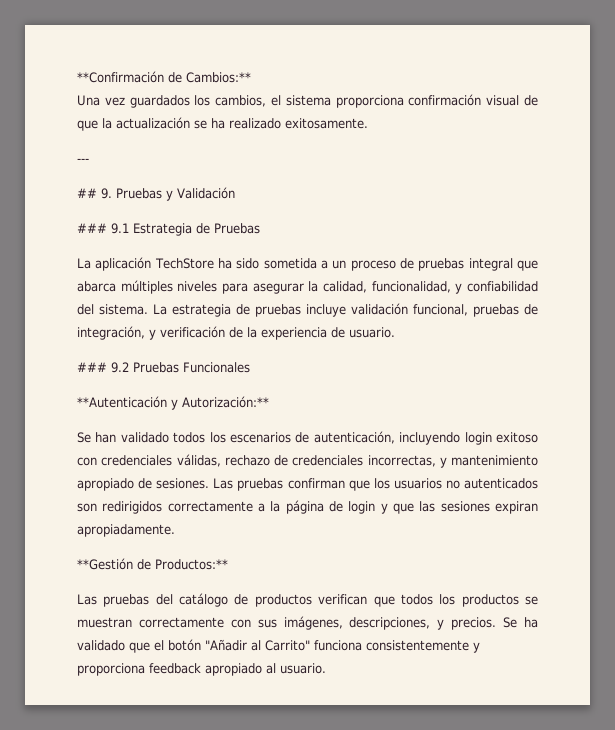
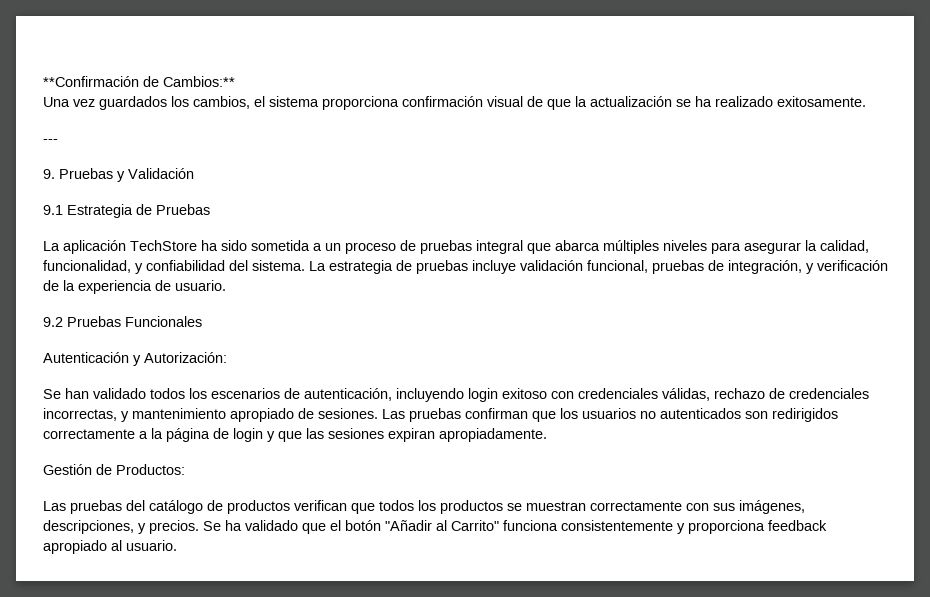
- ## 9. Pruebas y Validación
+ 9. Pruebas y Validación
- ### 9.1 Estrategia de Pruebas
+ 9.1 Estrategia de Pruebas
- ### 9.2 Pruebas Funcionales
+ 9.2 Pruebas Funcionales
- **Autenticación y Autorización:**
+ Autenticación y Autorización:
- **Gestión de Productos:**
+ Gestión de Productos:

